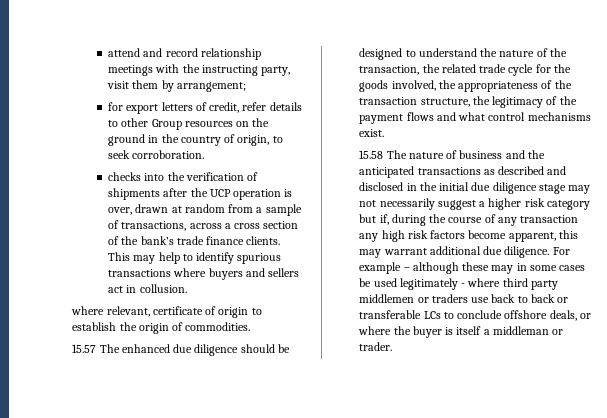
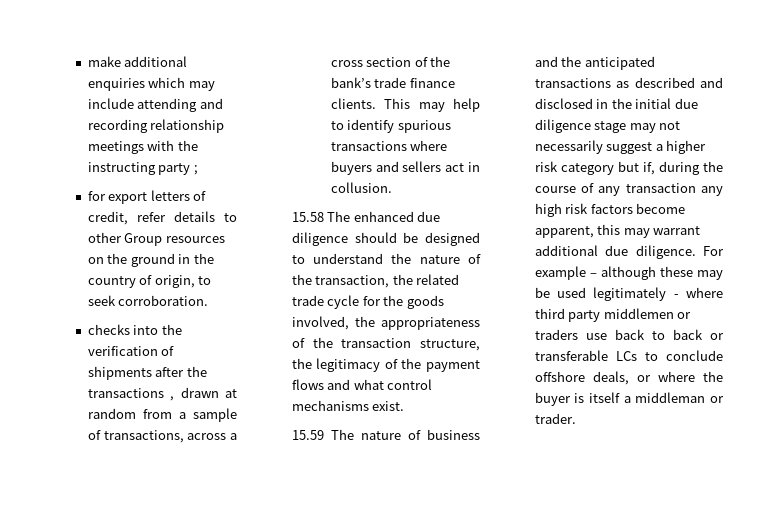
- attend and record relationship meetings with the instructing party, visit them by arrangement;
+ make additional enquiries which may include attending and recording relationship meetings with the instructing party ;
- checks into the verification of shipments after the UCP operation is over, drawn at random from a sample of transactions, across a cross section of the bank’s trade finance clients.
+ checks into the verification of shipments after the transactions , drawn at random from a sample of transactions, across a cross section of the bank’s trade finance clients.
- where relevant, certificate of origin to establish the origin of commodities.
- 15.57 The enhanced due diligence should be designed to understand the nature of the transaction, the related trade cycle for the goods involved, the appropriateness of the transaction structure, the legitimacy of the payment flows and what control mechanisms exist.
+ 15.58 The enhanced due diligence should be designed to understand the nature of the transaction, the related trade cycle for the goods involved, the appropriateness of the transaction structure, the legitimacy of the payment flows and what control mechanisms exist.
- 15.58 The nature of business and the anticipated transactions as described and disclosed in the initial due diligence stage may not necessarily suggest a higher risk category but if, during the course of any transaction any high risk factors become apparent, this may warrant additional due diligence.
+ 15.59 The nature of business and the anticipated transactions as described and disclosed in the initial due diligence stage may not necessarily suggest a higher risk category but if, during the course of any transaction any high risk factors become apparent, this may warrant additional due diligence.
- For example – although these may in some cases be used legitimately - where third party middlemen or traders use back to back or transferable LCs to conclude offshore deals, or where the buyer is itself a middleman or trader.
+ For example – although these may be used legitimately - where third party middlemen or traders use back to back or transferable LCs to conclude offshore deals, or where the buyer is itself a middleman or trader.

